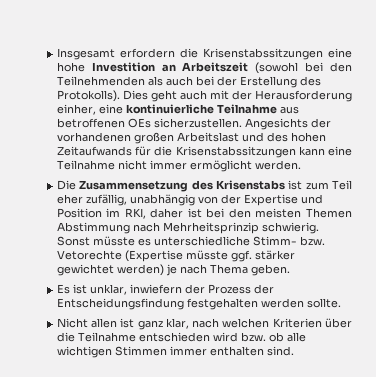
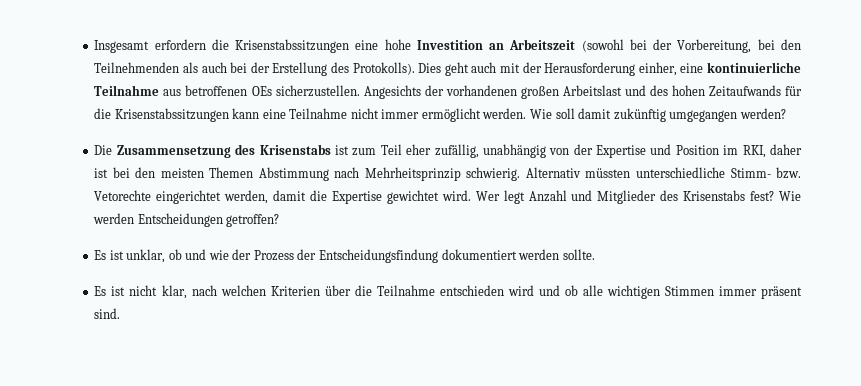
- Insgesamt erfordern die Krisenstabssitzungen eine hohe Investition an Arbeitszeit (sowohl bei den Teilnehmenden als auch bei der Erstellung des Protokolls).
+ Insgesamt erfordern die Krisenstabssitzungen eine hohe Investition an Arbeitszeit (sowohl bei der Vorbereitung, bei den Teilnehmenden als auch bei der Erstellung des Protokolls).
+ Wie soll damit zukünftig umgegangen werden?
- Sonst müsste es unterschiedliche Stimm- bzw. Vetorechte (Expertise müsste ggf. stärker gewichtet werden) je nach Thema geben.
+ Alternativ müssten unterschiedliche Stimm- bzw. Vetorechte eingerichtet werden, damit die Expertise gewichtet wird. Wer legt Anzahl und Mitglieder des Krisenstabs fest? Wie werden Entscheidungen getroffen?
- Es ist unklar, inwiefern der Prozess der Entscheidungsfindung festgehalten werden sollte.
+ Es ist unklar, ob und wie der Prozess der Entscheidungsfindung dokumentiert werden sollte.
- Nicht allen ist ganz klar, nach welchen Kriterien über die Teilnahme entschieden wird bzw. ob alle wichtigen Stimmen immer enthalten sind.
+ Es ist nicht klar, nach welchen Kriterien über die Teilnahme entschieden wird und ob alle wichtigen Stimmen immer präsent sind.

